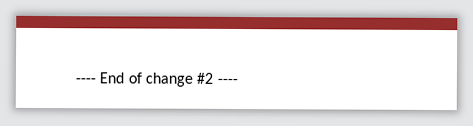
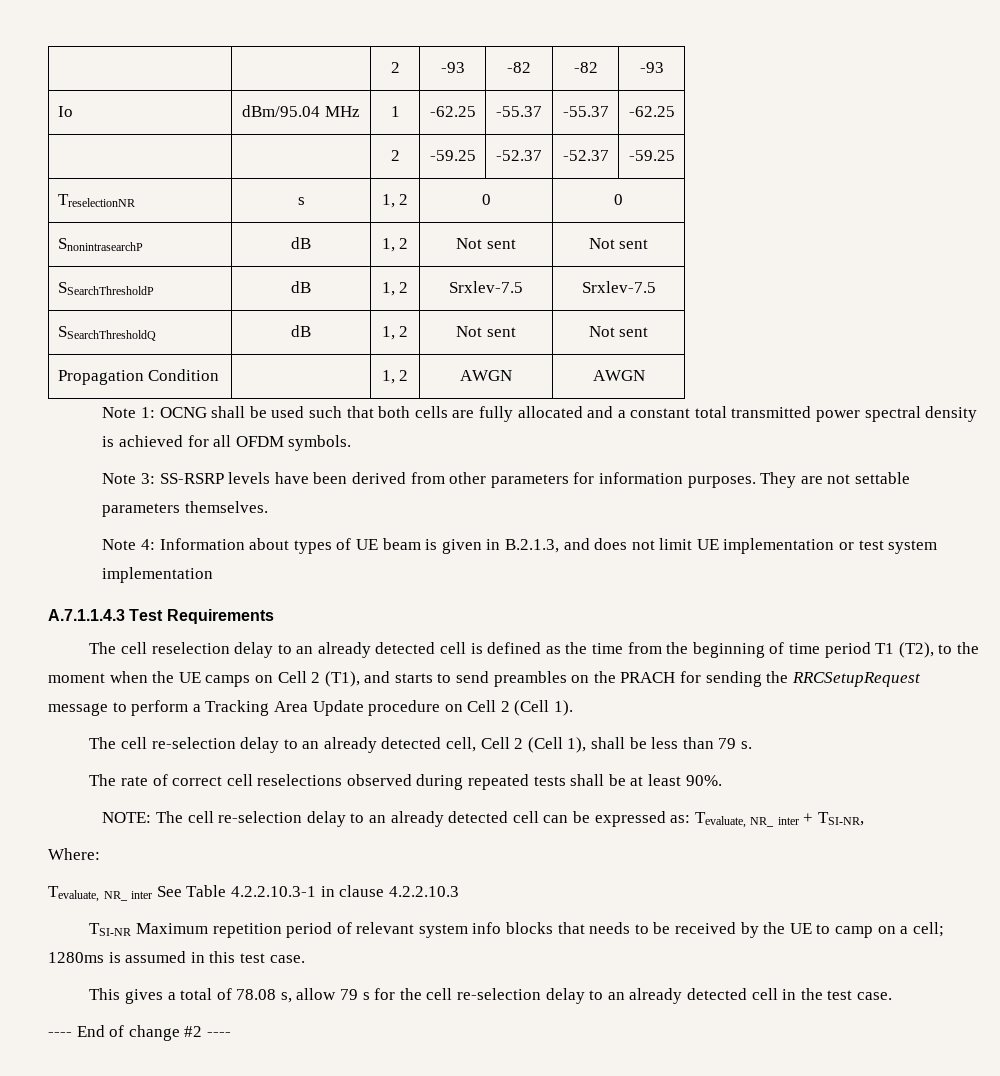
+ | | 2 | -93 | -82 | -82 | -93
+ Io | dBm/95.04 MHz | 1 | -62.25 | -55.37 | -55.37 | -62.25
+ | | 2 | -59.25 | -52.37 | -52.37 | -59.25
+ TreselectionNR | s | 1, 2 | 0 | 0
+ SnonintrasearchP | dB | 1, 2 | Not sent | Not sent
+ SSearchThresholdP | dB | 1, 2 | Srxlev-7.5 | Srxlev-7.5
+ SSearchThresholdQ | dB | 1, 2 | Not sent | Not sent
+ Propagation Condition | | 1, 2 | AWGN | AWGN
+ Note 1: OCNG shall be used such that both cells are fully allocated and a constant total transmitted power spectral density is achieved for all OFDM symbols.
+ Note 3: SS-RSRP levels have been derived from other parameters for information purposes. They are not settable parameters themselves.
+ Note 4: Information about types of UE beam is given in B.2.1.3, and does not limit UE implementation or test system implementation
+ A.7.1.1.4.3 Test Requirements
+ The cell reselection delay to an already detected cell is defined as the time from the beginning of time period T1 (T2), to the moment when the UE camps on Cell 2 (T1), and starts to send preambles on the PRACH for sending the RRCSetupRequest message to perform a Tracking Area Update procedure on Cell 2 (Cell 1).
+ The cell re-selection delay to an already detected cell, Cell 2 (Cell 1), shall be less than 79 s.
+ The rate of correct cell reselections observed during repeated tests shall be at least 90%.
+ NOTE: The cell re-selection delay to an already detected cell can be expressed as: Tevaluate, NR_ inter + TSI-NR,
+ Where:
+ Tevaluate, NR_ inter See Table 4.2.2.10.3-1 in clause 4.2.2.10.3
+ TSI-NR Maximum repetition period of relevant system info blocks that needs to be received by the UE to camp on a cell; 1280ms is assumed in this test case.
+ This gives a total of 78.08 s, allow 79 s for the cell re-selection delay to an already detected cell in the test case.

